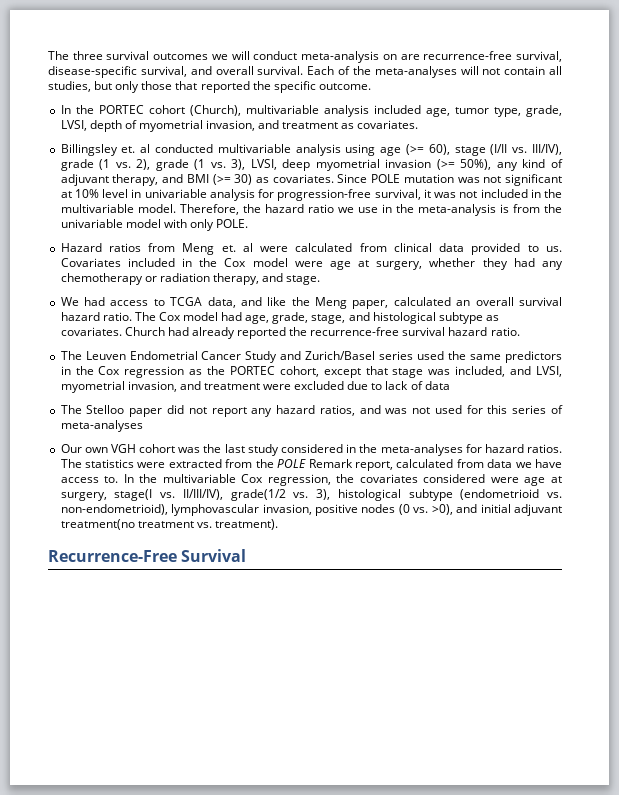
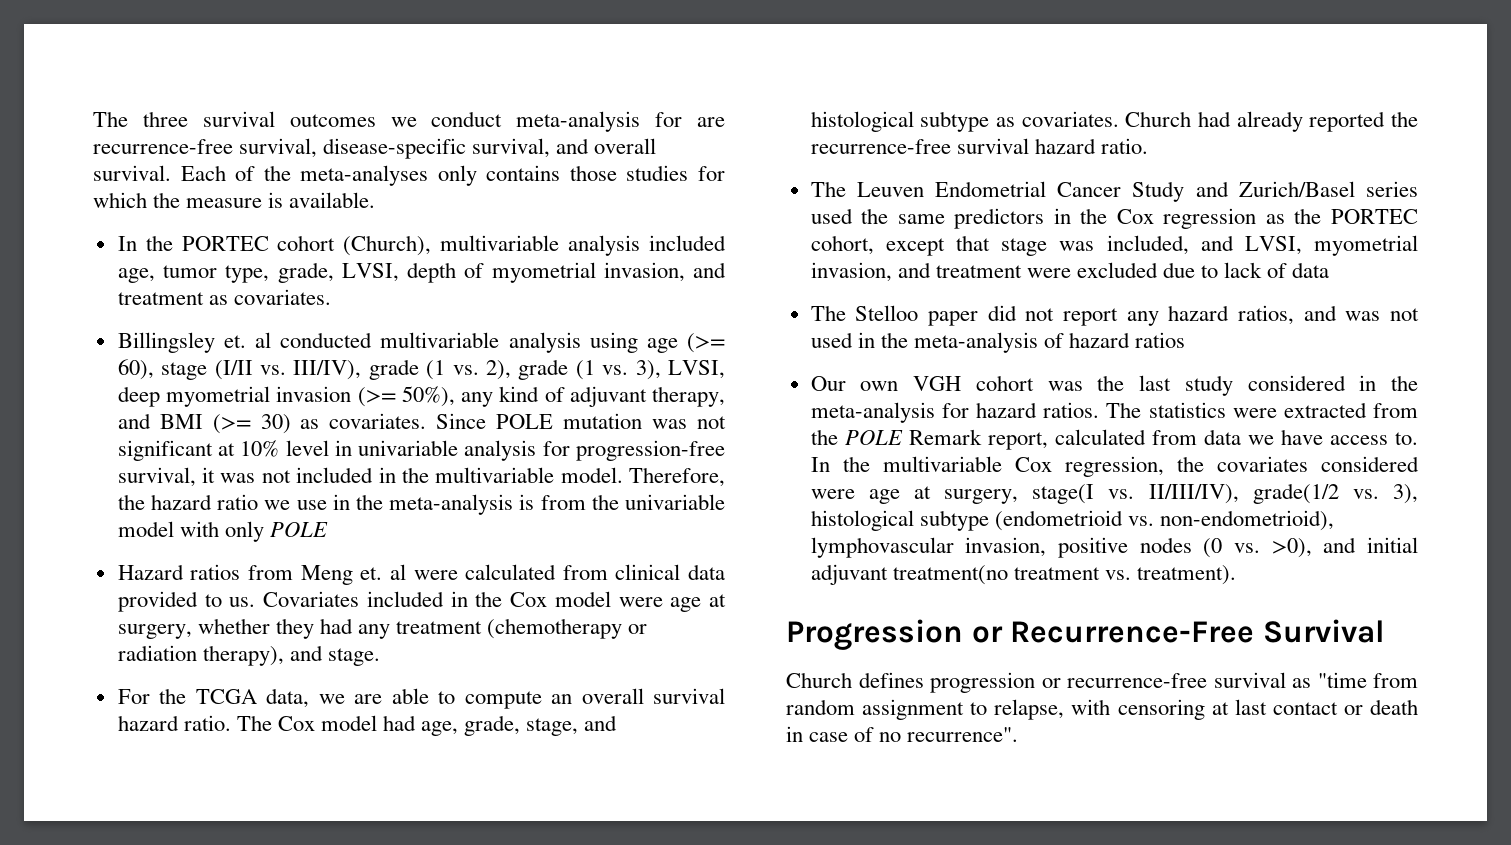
- The three survival outcomes we will conduct meta-analysis on are recurrence-free survival, disease-specific survival, and overall survival.
+ The three survival outcomes we conduct meta-analysis for are recurrence-free survival, disease-specific survival, and overall survival.
- Each of the meta-analyses will not contain all studies, but only those that reported the specific outcome.
+ Each of the meta-analyses only contains those studies for which the measure is available.
- Therefore, the hazard ratio we use in the meta-analysis is from the univariable model with only POLE.
+ Therefore, the hazard ratio we use in the meta-analysis is from the univariable model with only POLE
- Covariates included in the Cox model were age at surgery, whether they had any chemotherapy or radiation therapy, and stage.
+ Covariates included in the Cox model were age at surgery, whether they had any treatment (chemotherapy or radiation therapy), and stage.
- We had access to TCGA data, and like the Meng paper, calculated an overall survival hazard ratio.
+ For the TCGA data, we are able to compute an overall survival hazard ratio.
- The Stelloo paper did not report any hazard ratios, and was not used for this series of meta-analyses
+ The Stelloo paper did not report any hazard ratios, and was not used in the meta-analysis of hazard ratios
- Our own VGH cohort was the last study considered in the meta-analyses for hazard ratios.
+ Our own VGH cohort was the last study considered in the meta-analysis for hazard ratios.
- Recurrence-Free Survival
+ Progression or Recurrence-Free Survival
+ Church defines progression or recurrence-free survival as "time from random assignment to relapse, with censoring at last contact or death in case of no recurrence".

